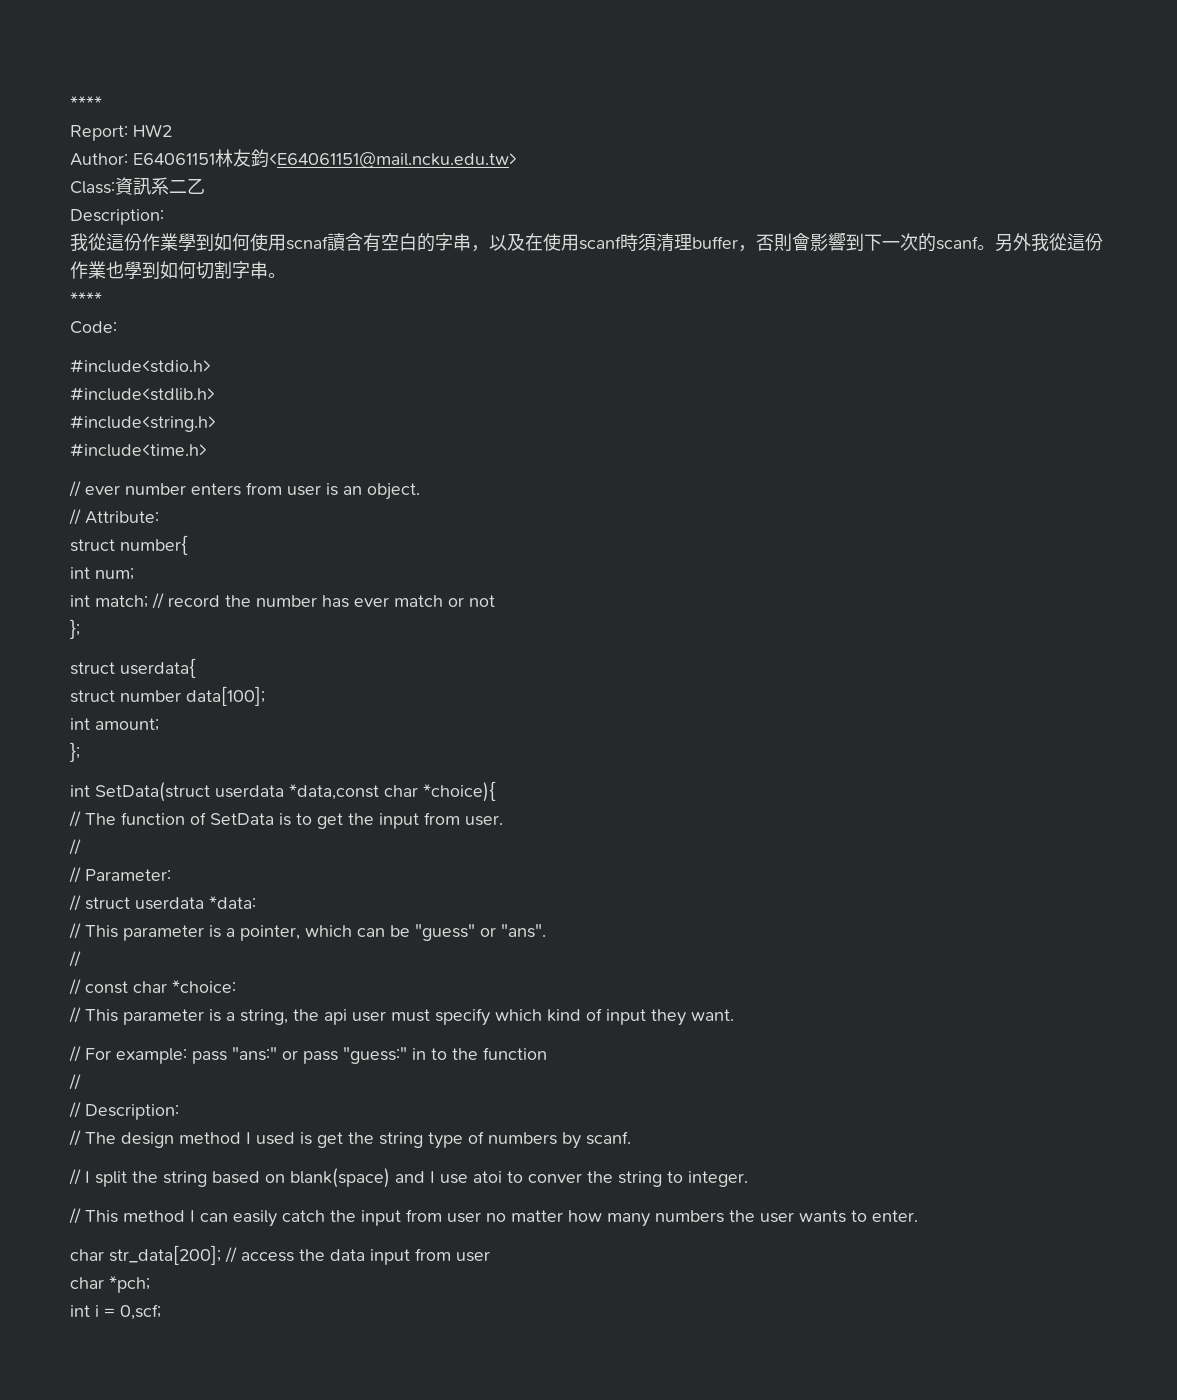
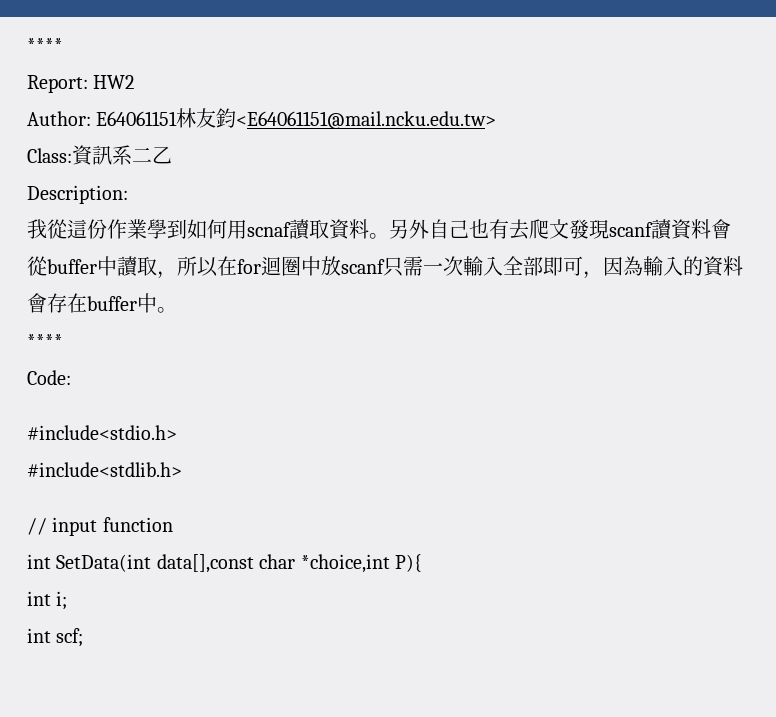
- 我從這份作業學到如何使用scnaf讀含有空白的字串，以及在使用scanf時須清理buffer，否則會影響到下一次的scanf。另外我從這份作業也學到如何切割字串。
+ 我從這份作業學到如何用scnaf讀取資料。另外自己也有去爬文發現scanf讀資料會從buffer中讀取，所以在for迴圈中放scanf只需一次輸入全部即可，因為輸入的資料會存在buffer中。
- #include<string.h>
- #include<time.h>
- // ever number enters from user is an object.
- // Attribute:
- struct number{
- int num;
- int match; // record the number has ever match or not
- };
- struct userdata{
- struct number data[100];
- int amount;
- };
- int SetData(struct userdata *data,const char *choice){
- // The function of SetData is to get the input from user.
- //
- // Parameter:
- // struct userdata *data:
- // This parameter is a pointer, which can be "guess" or "ans".
- //
- // const char *choice:
- // This parameter is a string, the api user must specify which kind of input they want.
- // For example: pass "ans:" or pass "guess:" in to the function
- //
- // Description:
- // The design method I used is get the string type of numbers by scanf.
- // I split the string based on blank(space) and I use atoi to conver the string to integer.
- // This method I can easily catch the input from user no matter how many numbers the user wants to enter.
- char str_data[200]; // access the data input from user
- char *pch;
- int i = 0,scf;
+ // input function
+ int SetData(int data[],const char *choice,int P){
+ int i;
+ int scf;

